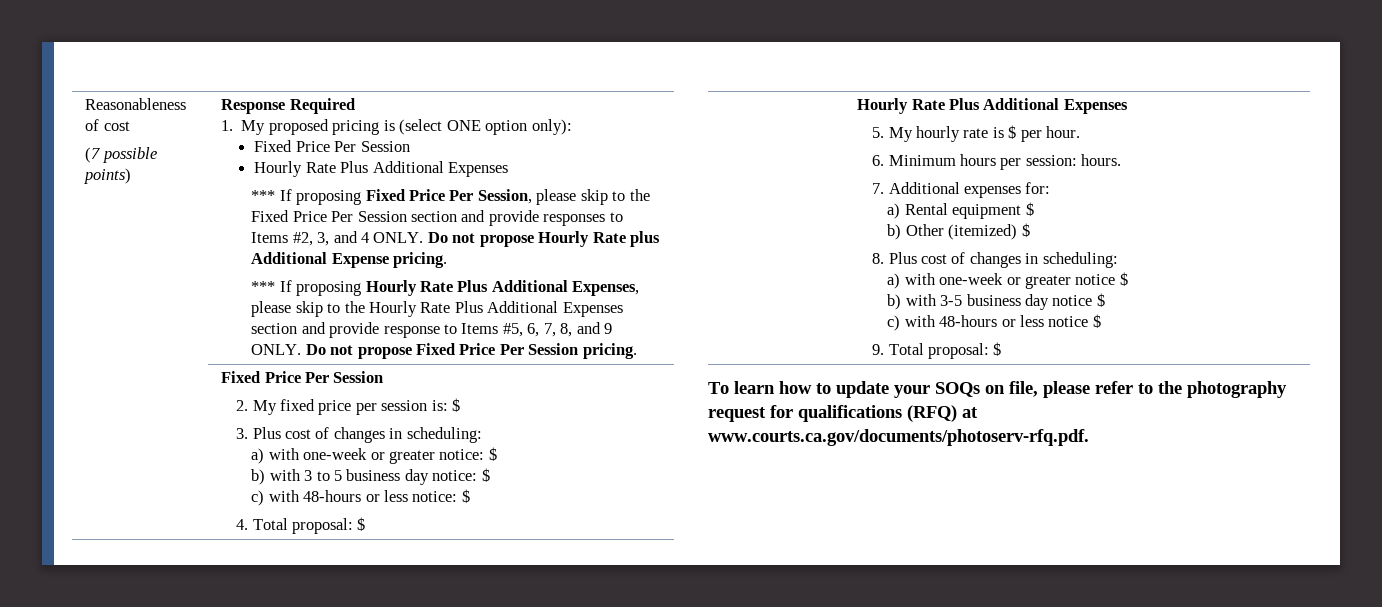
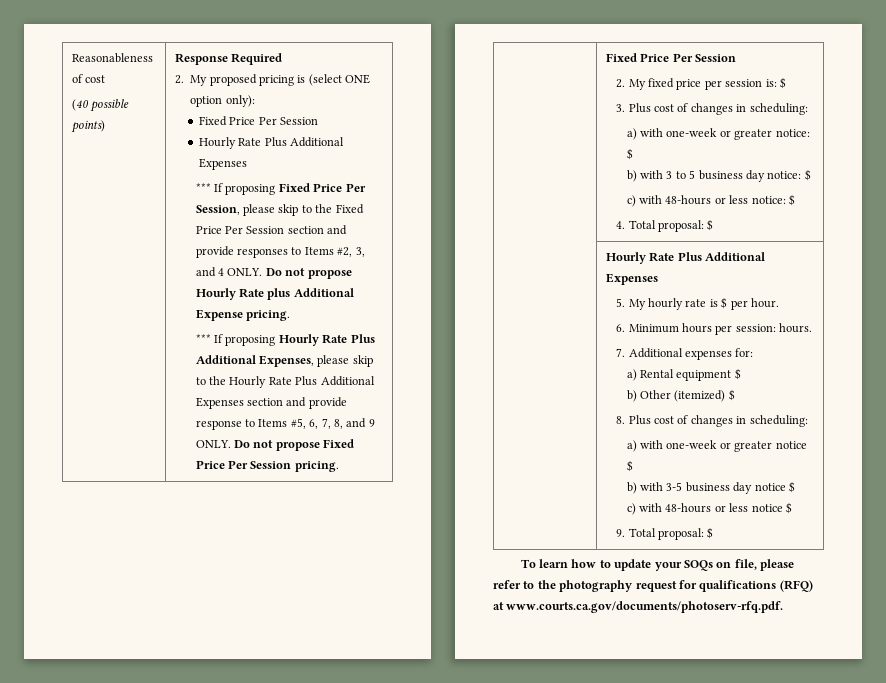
- (7 possible points)
+ (40 possible points)
- 1. My proposed pricing is (select ONE option only):
+ 2. My proposed pricing is (select ONE option only):

